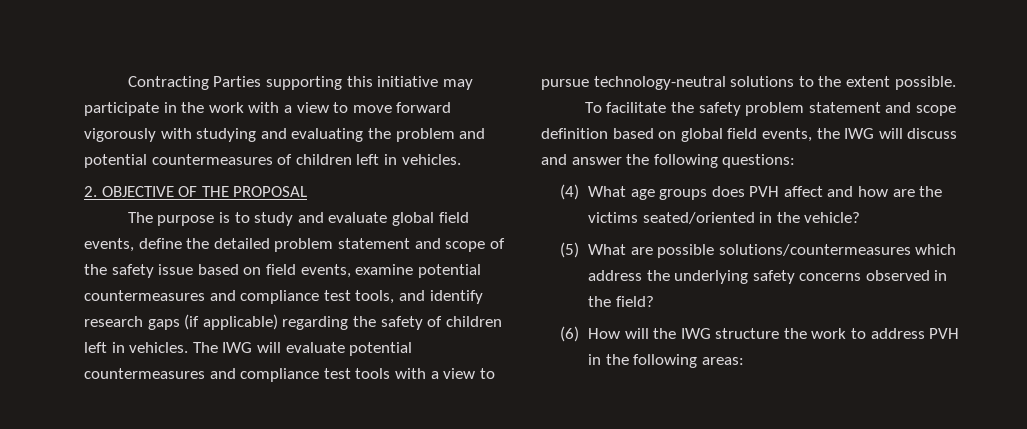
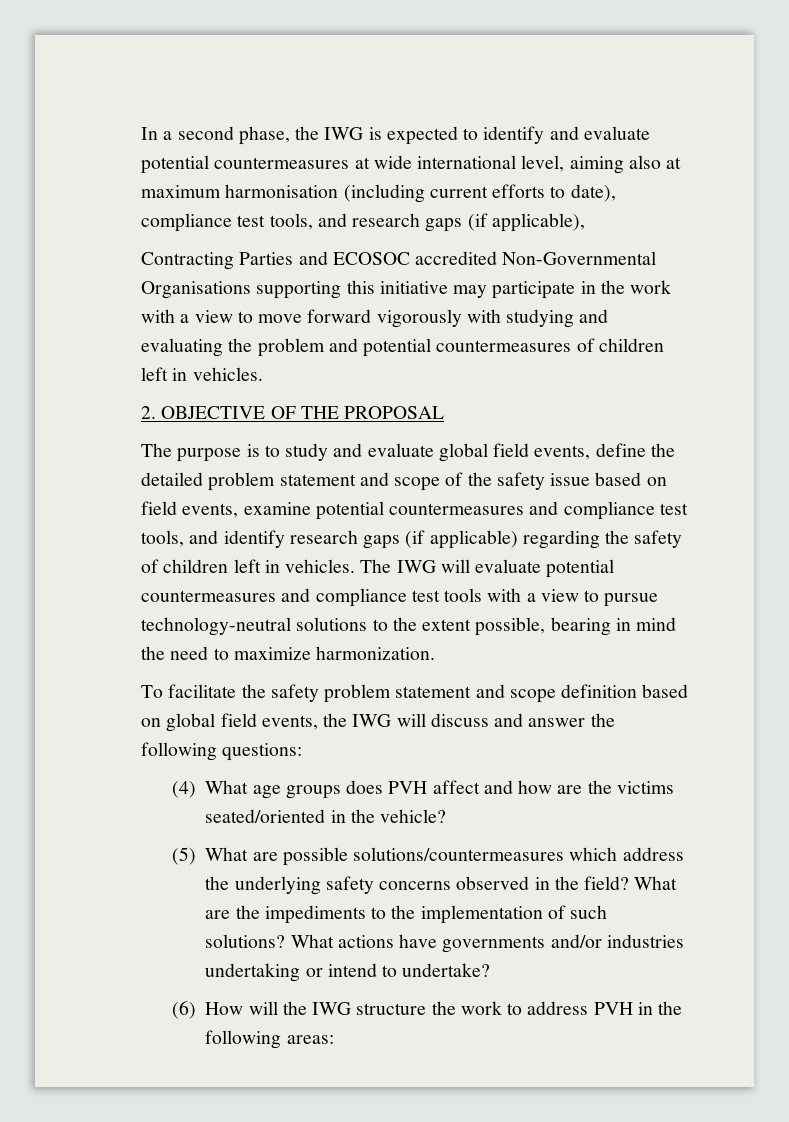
- Contracting Parties supporting this initiative may participate in the work with a view to move forward vigorously with studying and evaluating the problem and potential countermeasures of children left in vehicles.
+ In a second phase, the IWG is expected to identify and evaluate potential countermeasures at wide international level, aiming also at maximum harmonisation (including current efforts to date), compliance test tools, and research gaps (if applicable),
+ Contracting Parties and ECOSOC accredited Non-Governmental Organisations supporting this initiative may participate in the work with a view to move forward vigorously with studying and evaluating the problem and potential countermeasures of children left in vehicles.
- The IWG will evaluate potential countermeasures and compliance test tools with a view to pursue technology-neutral solutions to the extent possible.
+ The IWG will evaluate potential countermeasures and compliance test tools with a view to pursue technology-neutral solutions to the extent possible, bearing in mind the need to maximize harmonization.
+ What are the impediments to the implementation of such solutions? What actions have governments and/or industries undertaking or intend to undertake?

